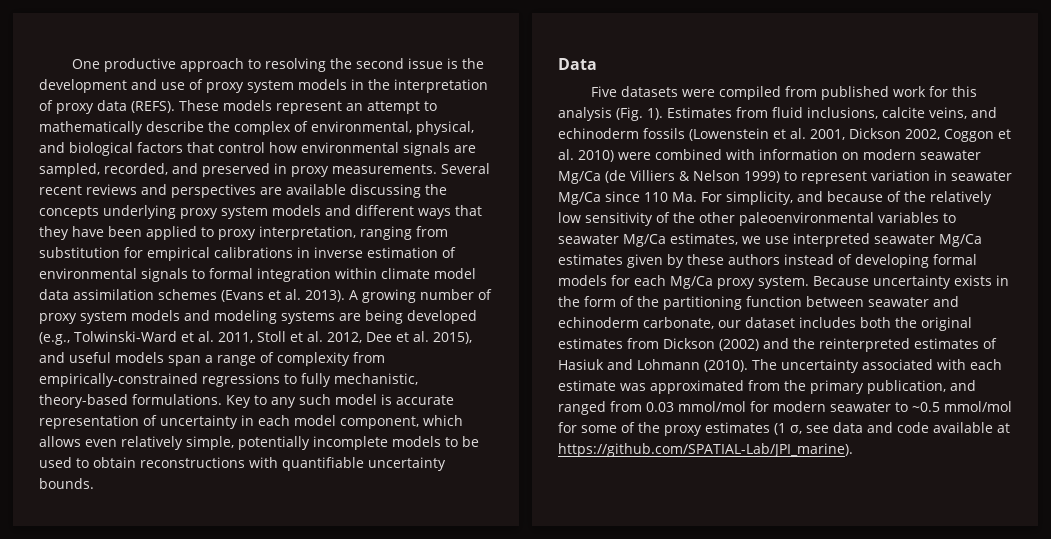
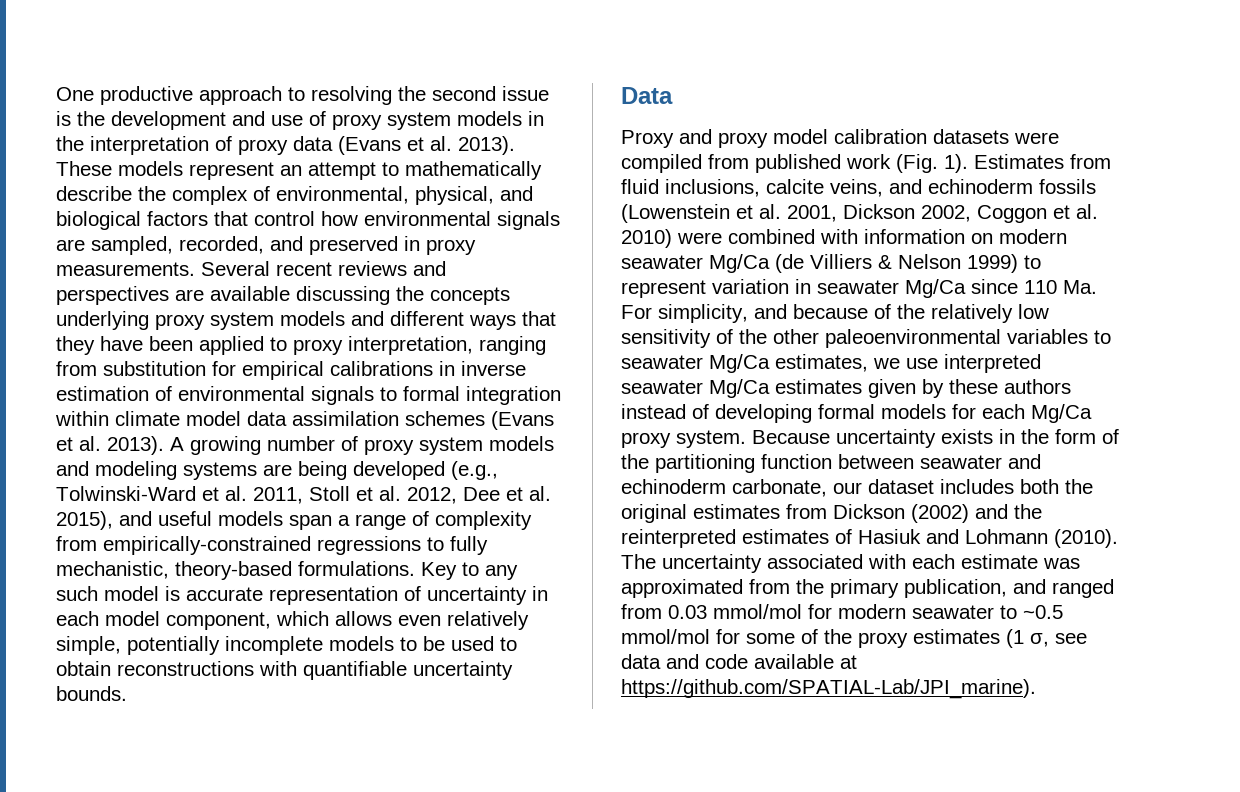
- One productive approach to resolving the second issue is the development and use of proxy system models in the interpretation of proxy data (REFS).
+ One productive approach to resolving the second issue is the development and use of proxy system models in the interpretation of proxy data (Evans et al. 2013).
- Five datasets were compiled from published work for this analysis (Fig. 1).
+ Proxy and proxy model calibration datasets were compiled from published work (Fig. 1).

